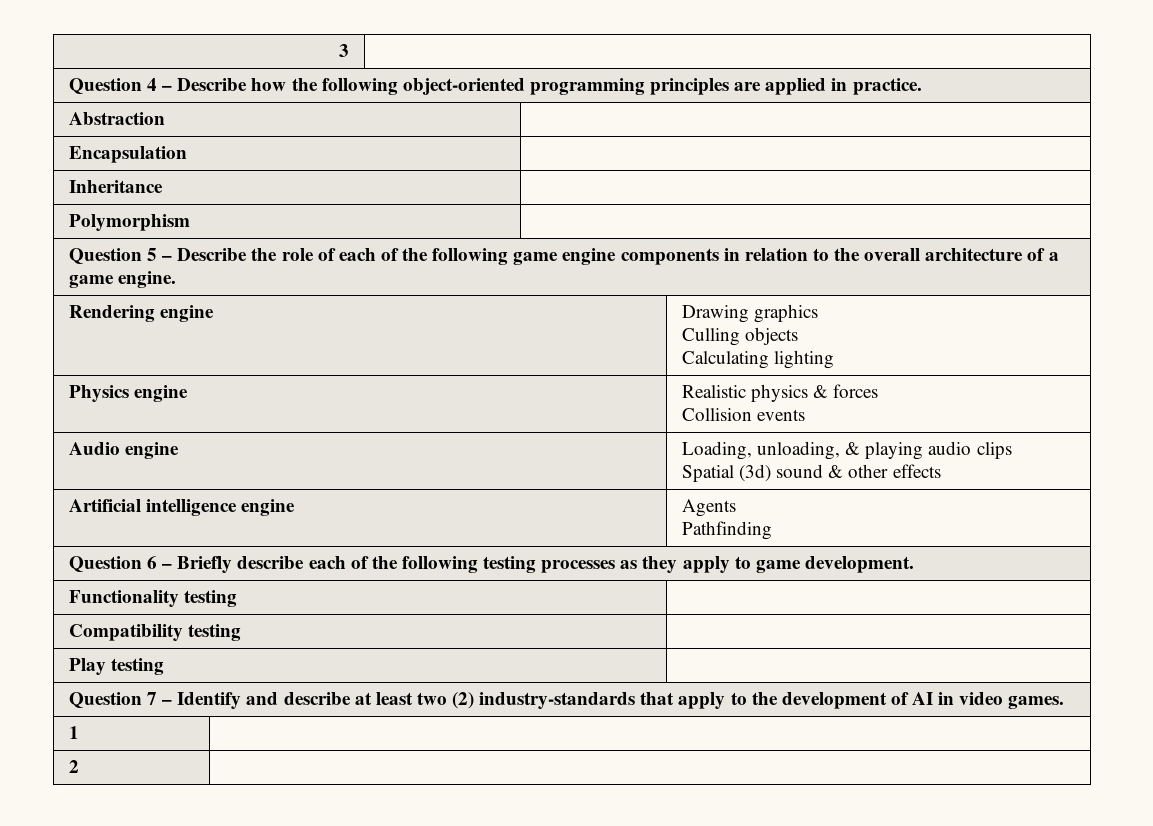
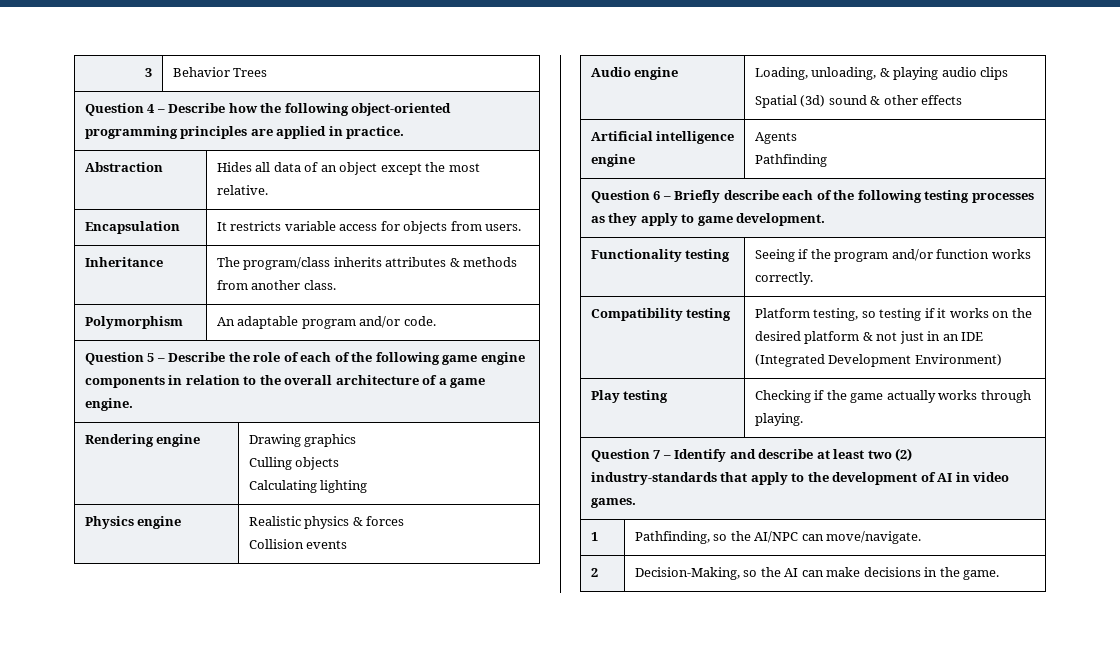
- 3 |
+ 3 | Behavior Trees
- Abstraction |
- Encapsulation |
- Inheritance |
- Polymorphism |
+ Abstraction | Hides all data of an object except the most relative.
+ Encapsulation | It restricts variable access for objects from users.
+ Inheritance | The program/class inherits attributes & methods from another class.
+ Polymorphism | An adaptable program and/or code.
- Functionality testing |
- Compatibility testing |
- Play testing |
+ Functionality testing | Seeing if the program and/or function works correctly.
+ Compatibility testing | Platform testing, so testing if it works on the desired platform & not just in an IDE (Integrated Development Environment)
+ Play testing | Checking if the game actually works through playing.
- 1 |
- 2 |
+ 1 | Pathfinding, so the AI/NPC can move/navigate.
+ 2 | Decision-Making, so the AI can make decisions in the game.

